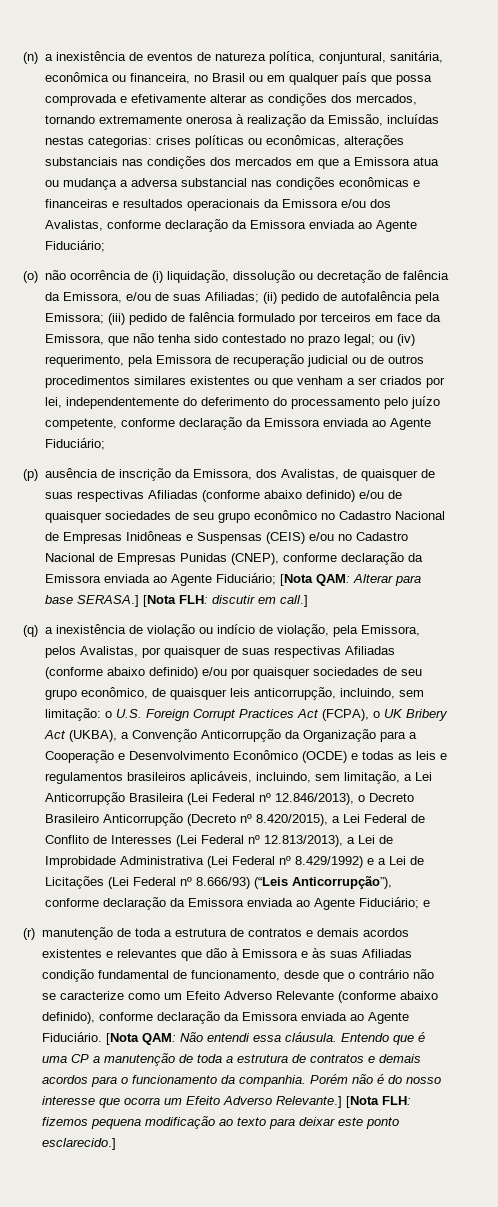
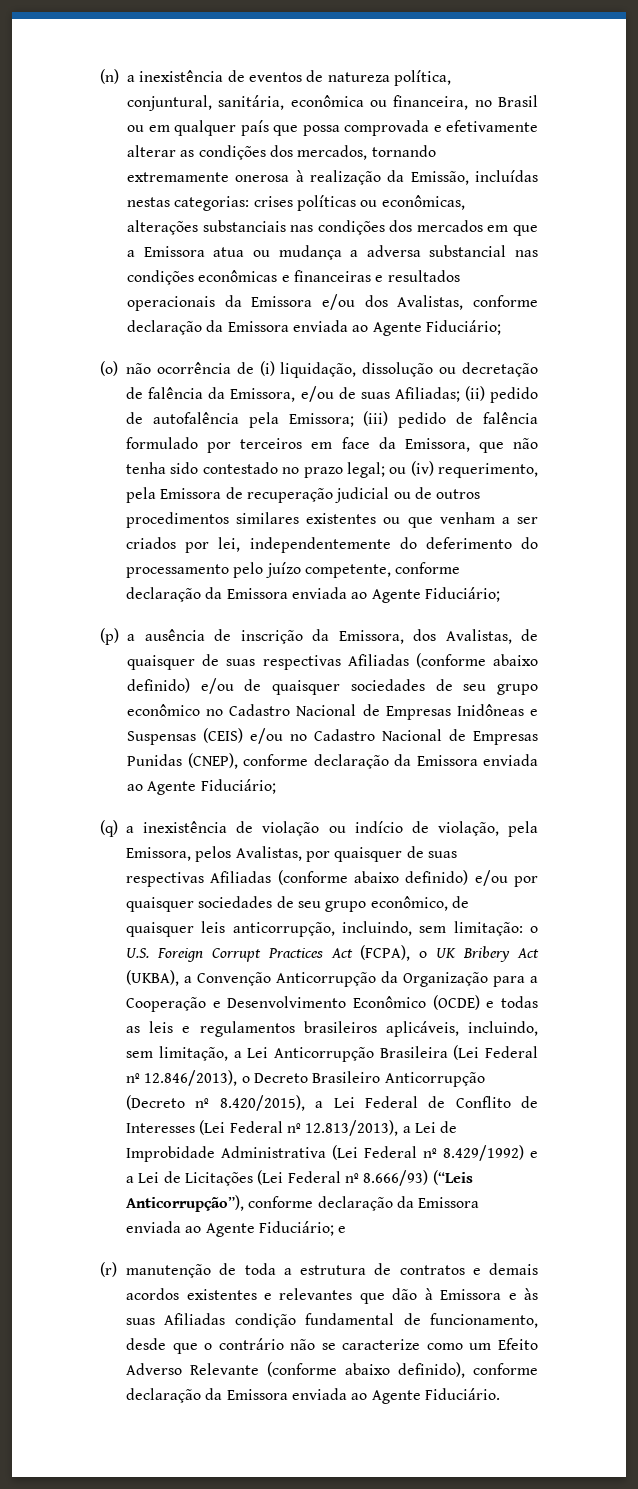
- (p) ausência de inscrição da Emissora, dos Avalistas, de quaisquer de suas respectivas Afiliadas (conforme abaixo definido) e/ou de quaisquer sociedades de seu grupo econômico no Cadastro Nacional de Empresas Inidôneas e Suspensas (CEIS) e/ou no Cadastro Nacional de Empresas Punidas (CNEP), conforme declaração da Emissora enviada ao Agente Fiduciário; [Nota QAM: Alterar para base SERASA.] [Nota FLH: discutir em call.]
+ (p) a ausência de inscrição da Emissora, dos Avalistas, de quaisquer de suas respectivas Afiliadas (conforme abaixo definido) e/ou de quaisquer sociedades de seu grupo econômico no Cadastro Nacional de Empresas Inidôneas e Suspensas (CEIS) e/ou no Cadastro Nacional de Empresas Punidas (CNEP), conforme declaração da Emissora enviada ao Agente Fiduciário;
- [Nota QAM: Não entendi essa cláusula. Entendo que é uma CP a manutenção de toda a estrutura de contratos e demais acordos para o funcionamento da companhia. Porém não é do nosso interesse que ocorra um Efeito Adverso Relevante.] [Nota FLH: fizemos pequena modificação ao texto para deixar este ponto esclarecido.]

